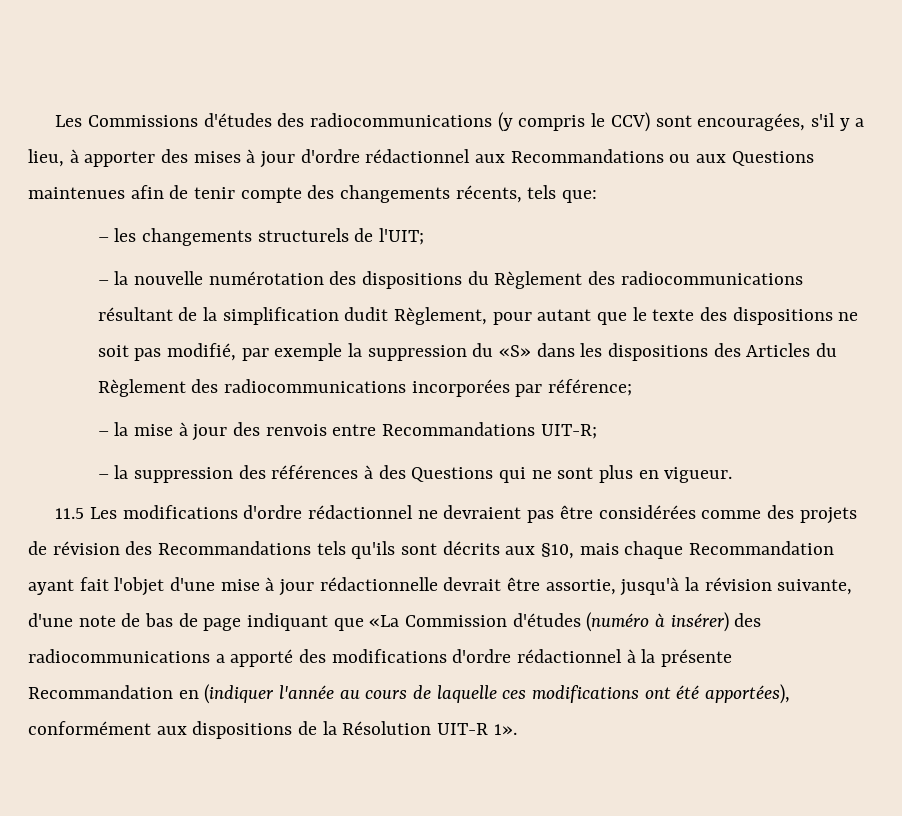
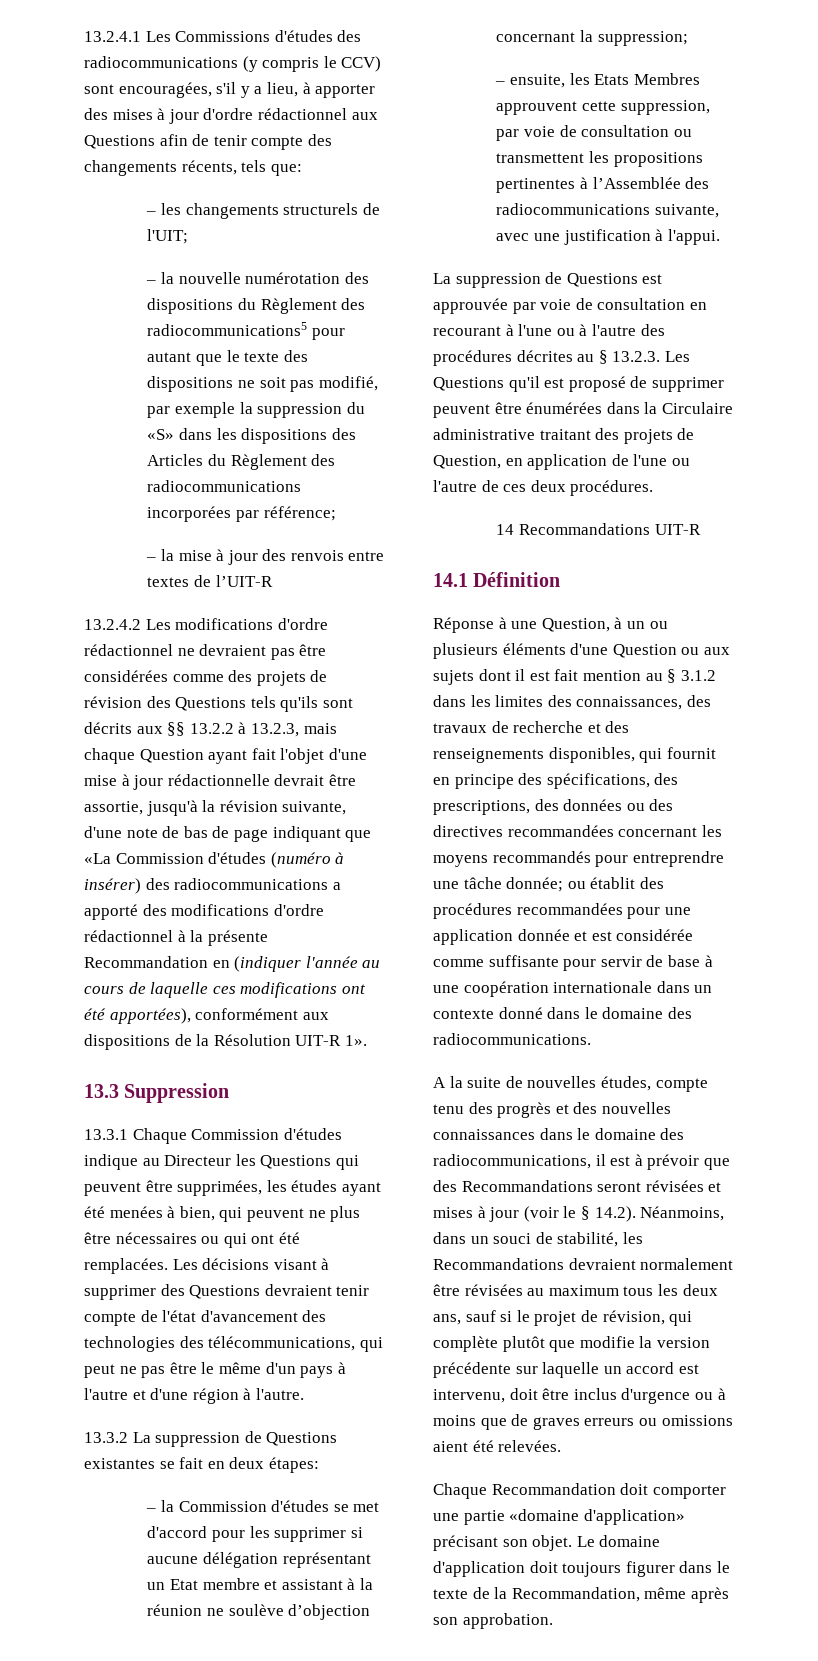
- Les Commissions d'études des radiocommunications (y compris le CCV) sont encouragées, s'il y a lieu, à apporter des mises à jour d'ordre rédactionnel aux Recommandations ou aux Questions maintenues afin de tenir compte des changements récents, tels que:
+ 13.2.4.1 Les Commissions d'études des radiocommunications (y compris le CCV) sont encouragées, s'il y a lieu, à apporter des mises à jour d'ordre rédactionnel aux Questions afin de tenir compte des changements récents, tels que:
- – la nouvelle numérotation des dispositions du Règlement des radiocommunications résultant de la simplification dudit Règlement, pour autant que le texte des dispositions ne soit pas modifié, par exemple la suppression du «S» dans les dispositions des Articles du Règlement des radiocommunications incorporées par référence;
+ – la nouvelle numérotation des dispositions du Règlement des radiocommunications5 pour autant que le texte des dispositions ne soit pas modifié, par exemple la suppression du «S» dans les dispositions des Articles du Règlement des radiocommunications incorporées par référence;
- – la mise à jour des renvois entre Recommandations UIT-R;
- – la suppression des références à des Questions qui ne sont plus en vigueur.
- 11.5 Les modifications d'ordre rédactionnel ne devraient pas être considérées comme des projets de révision des Recommandations tels qu'ils sont décrits aux §10, mais chaque Recommandation ayant fait l'objet d'une mise à jour rédactionnelle devrait être assortie, jusqu'à la révision suivante, d'une note de bas de page indiquant que «La Commission d'études (numéro à insérer) des radiocommunications a apporté des modifications d'ordre rédactionnel à la présente Recommandation en (indiquer l'année au cours de laquelle ces modifications ont été apportées), conformément aux dispositions de la Résolution UIT-R 1».
+ – la mise à jour des renvois entre textes de l’UIT-R
+ 13.2.4.2 Les modifications d'ordre rédactionnel ne devraient pas être considérées comme des projets de révision des Questions tels qu'ils sont décrits aux §§ 13.2.2 à 13.2.3, mais chaque Question ayant fait l'objet d'une mise à jour rédactionnelle devrait être assortie, jusqu'à la révision suivante, d'une note de bas de page indiquant que «La Commission d'études (numéro à insérer) des radiocommunications a apporté des modifications d'ordre rédactionnel à la présente Recommandation en (indiquer l'année au cours de laquelle ces modifications ont été apportées), conformément aux dispositions de la Résolution UIT-R 1».
+ 13.3 Suppression
+ 13.3.1 Chaque Commission d'études indique au Directeur les Questions qui peuvent être supprimées, les études ayant été menées à bien, qui peuvent ne plus être nécessaires ou qui ont été remplacées. Les décisions visant à supprimer des Questions devraient tenir compte de l'état d'avancement des technologies des télécommunications, qui peut ne pas être le même d'un pays à l'autre et d'une région à l'autre.
+ 13.3.2 La suppression de Questions existantes se fait en deux étapes:
+ – la Commission d'études se met d'accord pour les supprimer si aucune délégation représentant un Etat membre et assistant à la réunion ne soulève d’objection concernant la suppression;
+ – ensuite, les Etats Membres approuvent cette suppression, par voie de consultation ou transmettent les propositions pertinentes à l’Assemblée des radiocommunications suivante, avec une justification à l'appui.
+ La suppression de Questions est approuvée par voie de consultation en recourant à l'une ou à l'autre des procédures décrites au § 13.2.3. Les Questions qu'il est proposé de supprimer peuvent être énumérées dans la Circulaire administrative traitant des projets de Question, en application de l'une ou l'autre de ces deux procédures.
+ 14 Recommandations UIT-R
+ 14.1 Définition
+ Réponse à une Question, à un ou plusieurs éléments d'une Question ou aux sujets dont il est fait mention au § 3.1.2 dans les limites des connaissances, des travaux de recherche et des renseignements disponibles, qui fournit en principe des spécifications, des prescriptions, des données ou des directives recommandées concernant les moyens recommandés pour entreprendre une tâche donnée; ou établit des procédures recommandées pour une application donnée et est considérée comme suffisante pour servir de base à une coopération internationale dans un contexte donné dans le domaine des radiocommunications.
+ A la suite de nouvelles études, compte tenu des progrès et des nouvelles connaissances dans le domaine des radiocommunications, il est à prévoir que des Recommandations seront révisées et mises à jour (voir le § 14.2). Néanmoins, dans un souci de stabilité, les Recommandations devraient normalement être révisées au maximum tous les deux ans, sauf si le projet de révision, qui complète plutôt que modifie la version précédente sur laquelle un accord est intervenu, doit être inclus d'urgence ou à moins que de graves erreurs ou omissions aient été relevées.
+ Chaque Recommandation doit comporter une partie «domaine d'application» précisant son objet. Le domaine d'application doit toujours figurer dans le texte de la Recommandation, même après son approbation.

